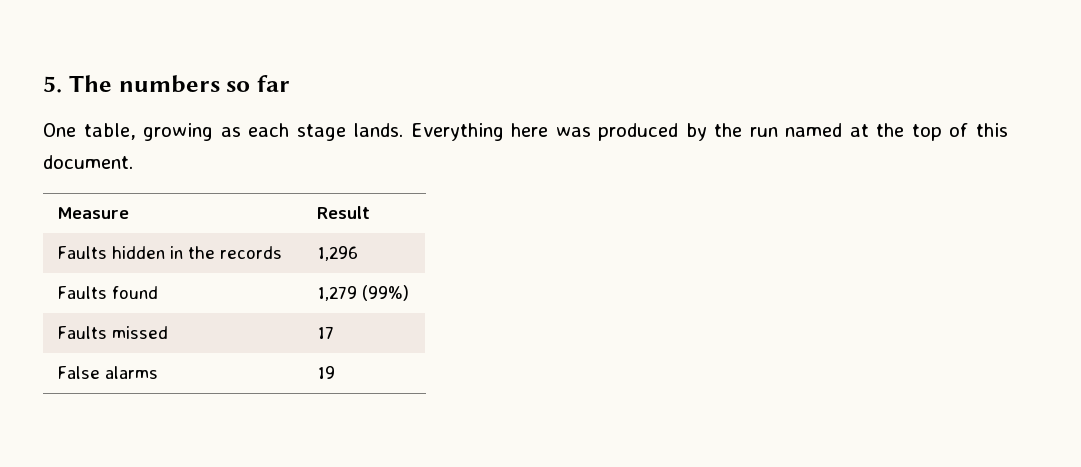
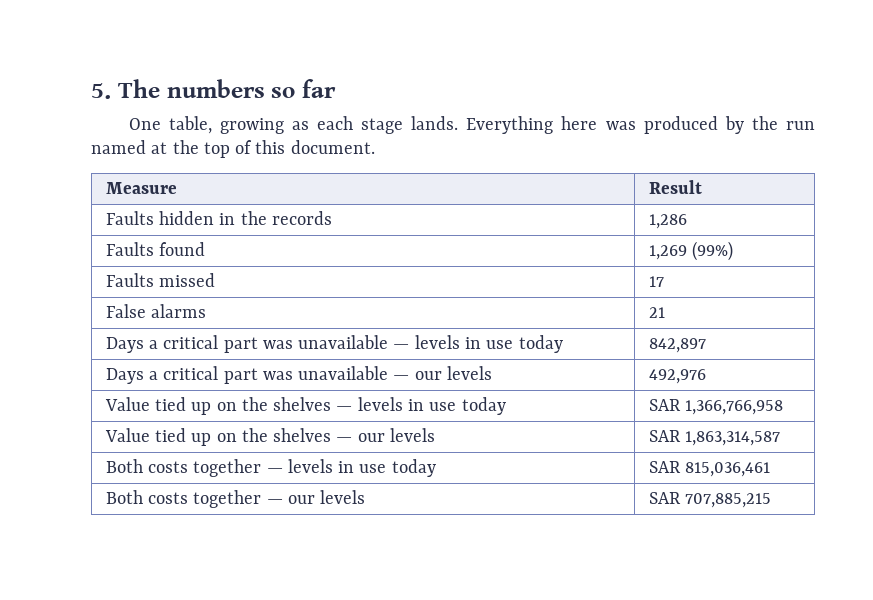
- Faults hidden in the records | 1,296
+ Faults hidden in the records | 1,286
- Faults found | 1,279 (99%)
+ Faults found | 1,269 (99%)
- False alarms | 19
+ False alarms | 21
+ Days a critical part was unavailable — levels in use today | 842,897
+ Days a critical part was unavailable — our levels | 492,976
+ Value tied up on the shelves — levels in use today | SAR 1,366,766,958
+ Value tied up on the shelves — our levels | SAR 1,863,314,587
+ Both costs together — levels in use today | SAR 815,036,461
+ Both costs together — our levels | SAR 707,885,215

